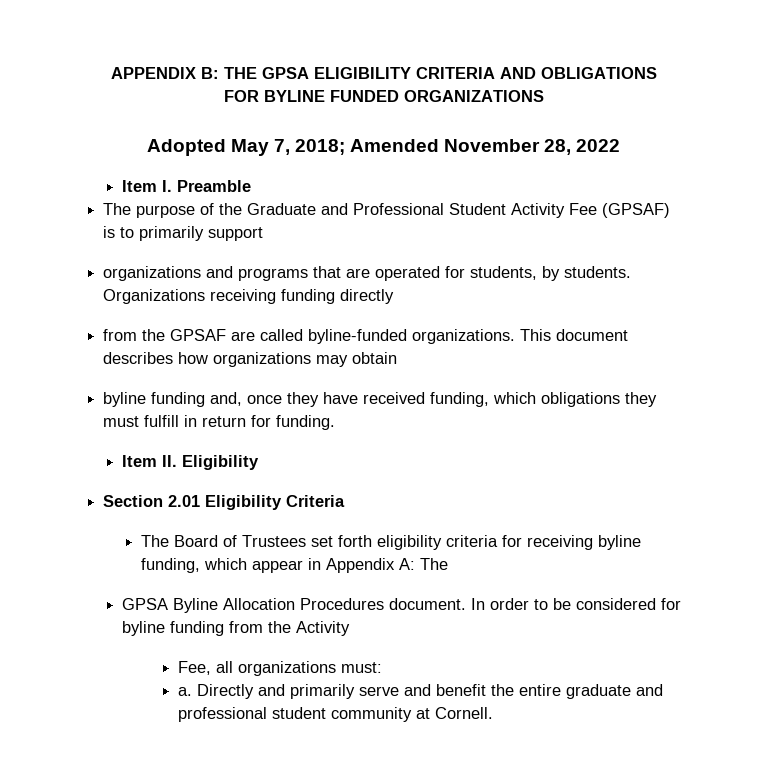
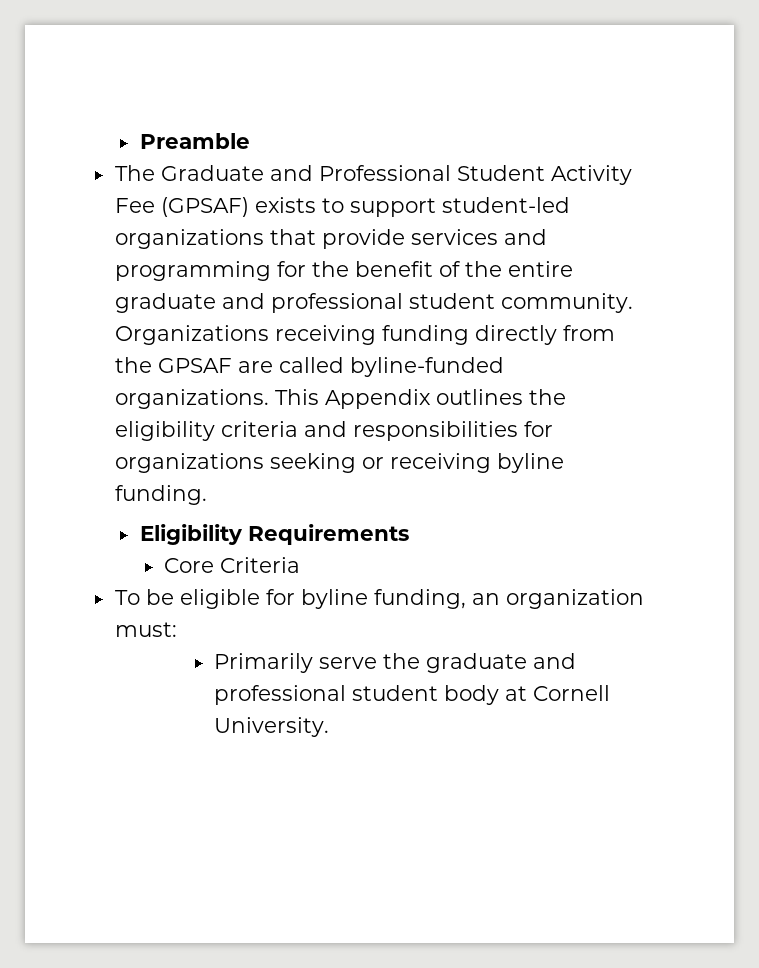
- APPENDIX B: THE GPSA ELIGIBILITY CRITERIA AND OBLIGATIONS
- FOR BYLINE FUNDED ORGANIZATIONS
- Adopted May 7, 2018; Amended November 28, 2022
- Item I. Preamble
+ Preamble
- The purpose of the Graduate and Professional Student Activity Fee (GPSAF) is to primarily support
- organizations and programs that are operated for students, by students.
+ The Graduate and Professional Student Activity Fee (GPSAF) exists to support student-led organizations that provide services and programming for the benefit of the entire graduate and professional student community.
- Organizations receiving funding directly
- from the GPSAF are called byline-funded organizations.
+ Organizations receiving funding directly from the GPSAF are called byline-funded organizations.
- This document describes how organizations may obtain
- byline funding and, once they have received funding, which obligations they must fulfill in return for funding.
+ This Appendix outlines the eligibility criteria and responsibilities for organizations seeking or receiving byline funding.
- Item II. Eligibility
- Section 2.01 Eligibility Criteria
- The Board of Trustees set forth eligibility criteria for receiving byline funding, which appear in Appendix A: The
- GPSA Byline Allocation Procedures document. In order to be considered for byline funding from the Activity
- Fee, all organizations must:
- a. Directly and primarily serve and benefit the entire graduate and professional student community at Cornell.
+ Eligibility Requirements
+ Core Criteria
+ To be eligible for byline funding, an organization must:
+ Primarily serve the graduate and professional student body at Cornell University.

